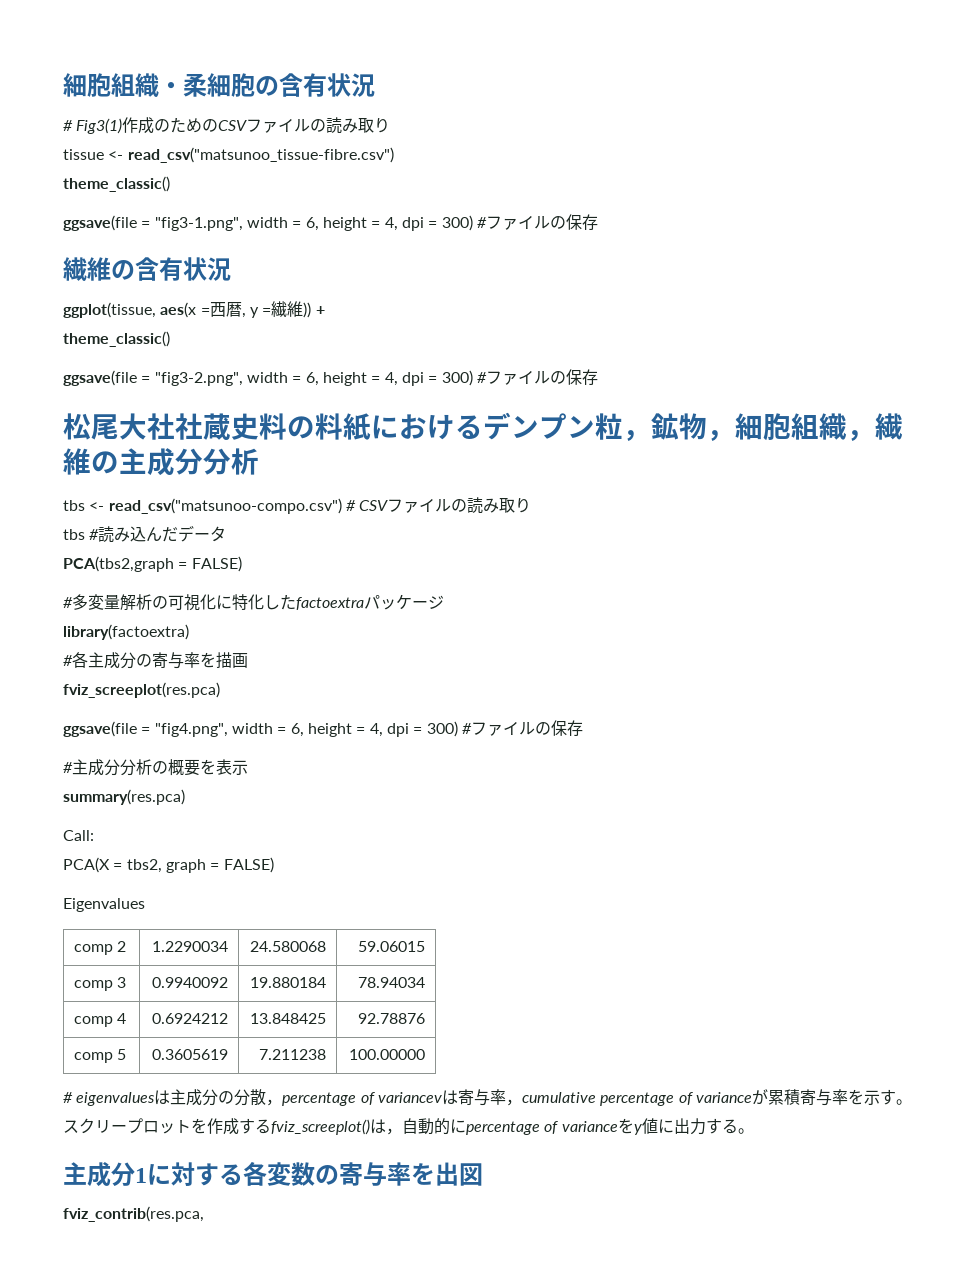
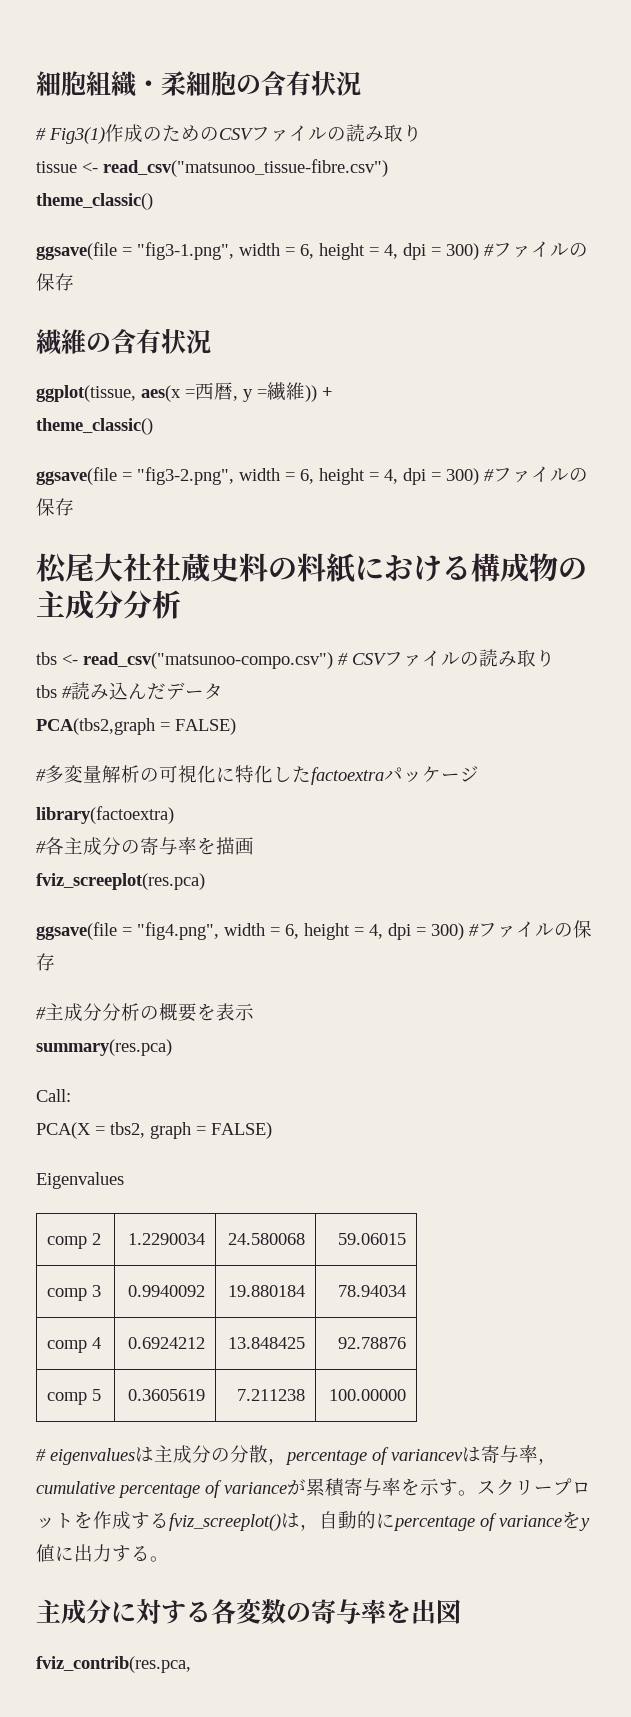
- 松尾大社社蔵史料の料紙におけるデンプン粒，鉱物，細胞組織，繊維の主成分分析
+ 松尾大社社蔵史料の料紙における構成物の主成分分析
- 主成分1に対する各変数の寄与率を出図
+ 主成分に対する各変数の寄与率を出図

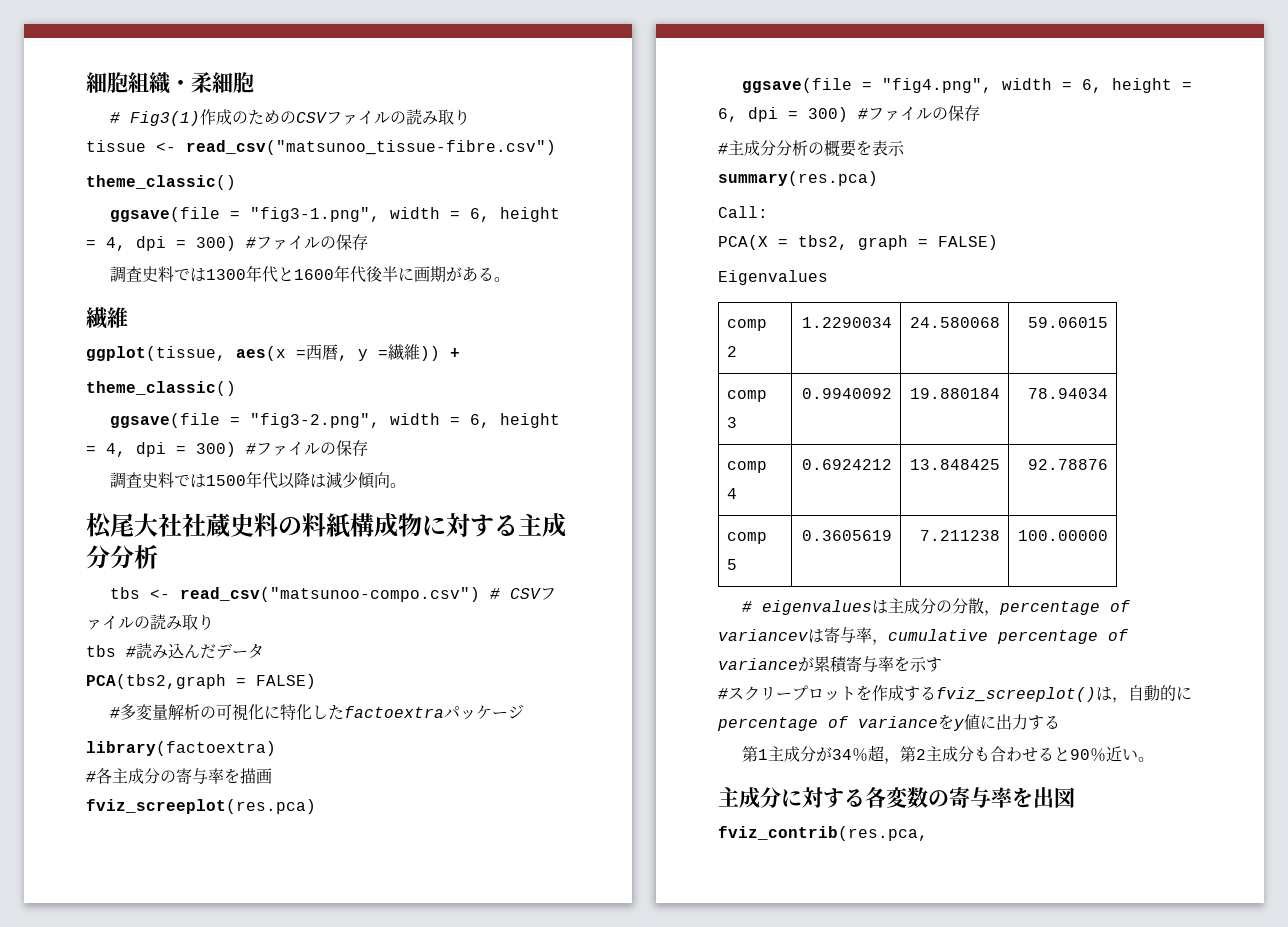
- 細胞組織・柔細胞の含有状況
+ 細胞組織・柔細胞
- 繊維の含有状況
+ 調査史料では1300年代と1600年代後半に画期がある。
+ 繊維
+ 調査史料では1500年代以降は減少傾向。
- 松尾大社社蔵史料の料紙における構成物の主成分分析
+ 松尾大社社蔵史料の料紙構成物に対する主成分分析
- ggsave(file = "fig4.png", width = 6, height = 4, dpi = 300) #ファイルの保存
+ ggsave(file = "fig4.png", width = 6, height = 6, dpi = 300) #ファイルの保存
- # eigenvaluesは主成分の分散，percentage of variancevは寄与率，cumulative percentage of varianceが累積寄与率を示す。スクリープロットを作成するfviz_screeplot()は，自動的にpercentage of varianceをy値に出力する。
+ # eigenvaluesは主成分の分散，percentage of variancevは寄与率，cumulative percentage of varianceが累積寄与率を示す
+ #スクリープロットを作成するfviz_screeplot()は，自動的にpercentage of varianceをy値に出力する
+ 第1主成分が34％超，第2主成分も合わせると90％近い。

